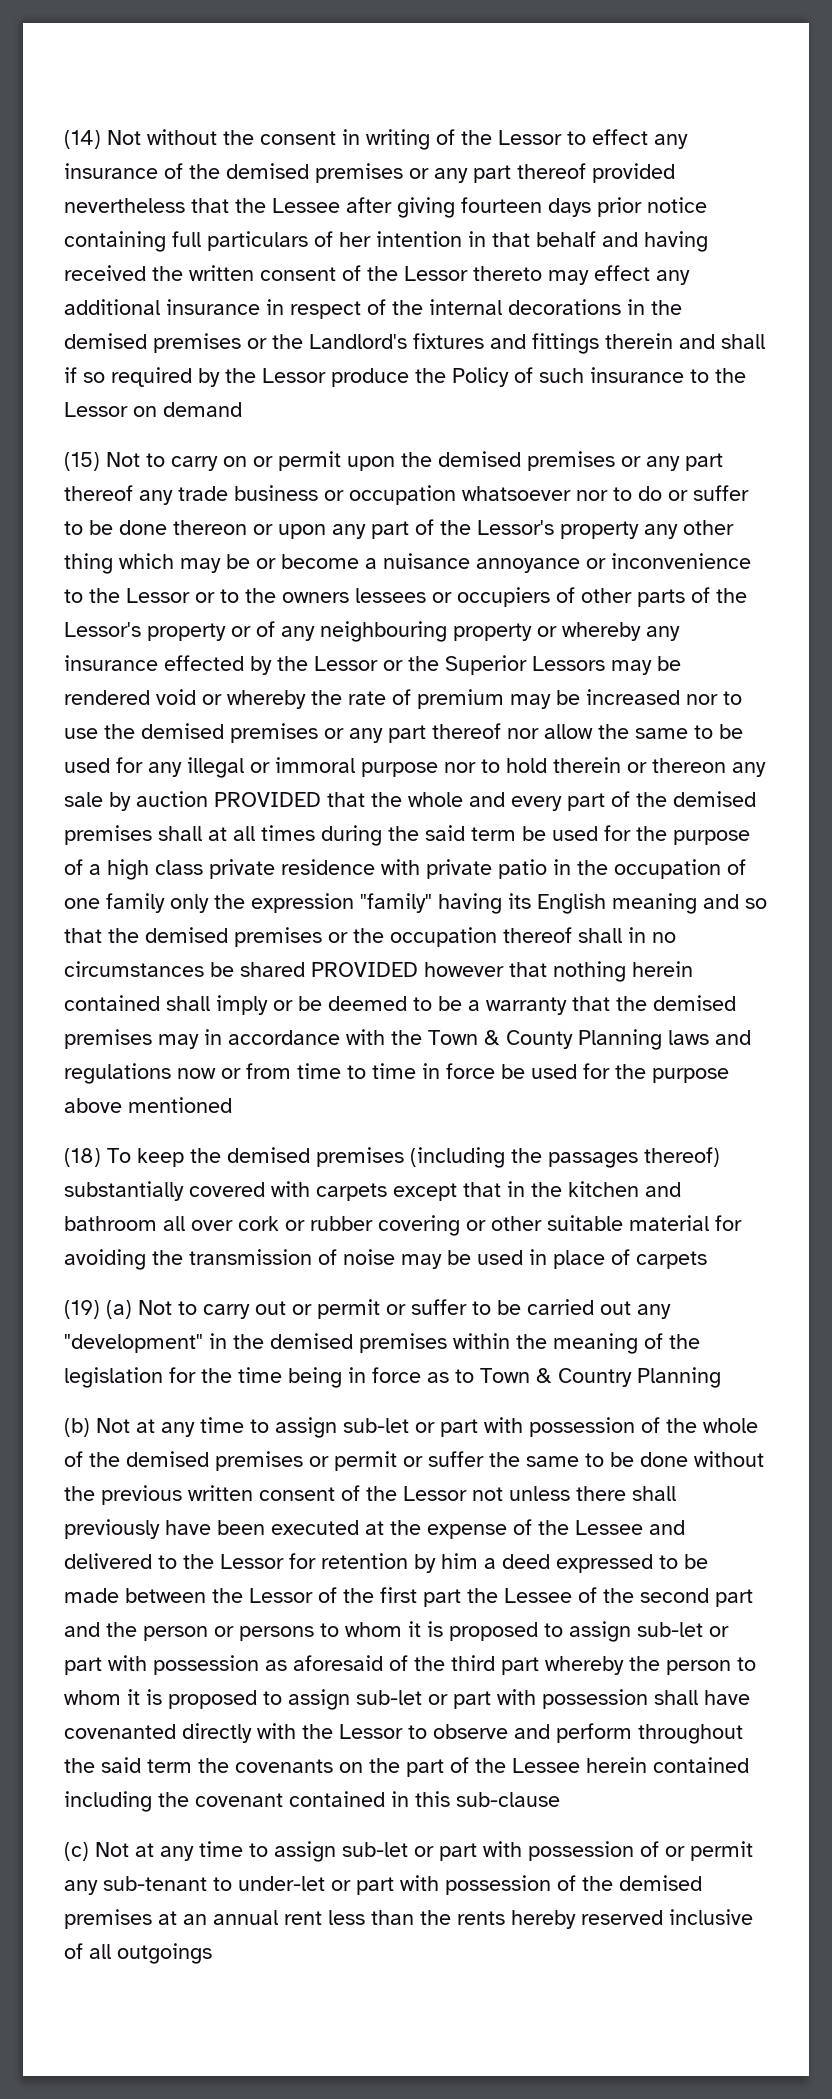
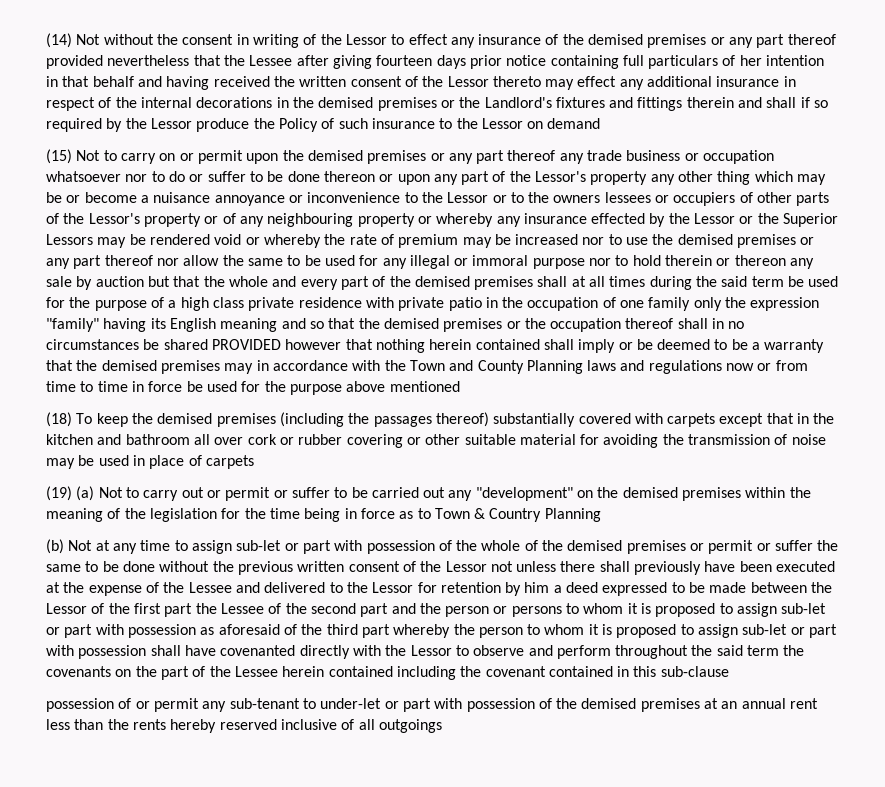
- (15) Not to carry on or permit upon the demised premises or any part thereof any trade business or occupation whatsoever nor to do or suffer to be done thereon or upon any part of the Lessor's property any other thing which may be or become a nuisance annoyance or inconvenience to the Lessor or to the owners lessees or occupiers of other parts of the Lessor's property or of any neighbouring property or whereby any insurance effected by the Lessor or the Superior Lessors may be rendered void or whereby the rate of premium may be increased nor to use the demised premises or any part thereof nor allow the same to be used for any illegal or immoral purpose nor to hold therein or thereon any sale by auction PROVIDED that the whole and every part of the demised premises shall at all times during the said term be used for the purpose of a high class private residence with private patio in the occupation of one family only the expression "family" having its English meaning and so that the demised premises or the occupation thereof shall in no circumstances be shared PROVIDED however that nothing herein contained shall imply or be deemed to be a warranty that the demised premises may in accordance with the Town & County Planning laws and regulations now or from time to time in force be used for the purpose above mentioned
+ (15) Not to carry on or permit upon the demised premises or any part thereof any trade business or occupation whatsoever nor to do or suffer to be done thereon or upon any part of the Lessor's property any other thing which may be or become a nuisance annoyance or inconvenience to the Lessor or to the owners lessees or occupiers of other parts of the Lessor's property or of any neighbouring property or whereby any insurance effected by the Lessor or the Superior Lessors may be rendered void or whereby the rate of premium may be increased nor to use the demised premises or any part thereof nor allow the same to be used for any illegal or immoral purpose nor to hold therein or thereon any sale by auction but that the whole and every part of the demised premises shall at all times during the said term be used for the purpose of a high class private residence with private patio in the occupation of one family only the expression "family" having its English meaning and so that the demised premises or the occupation thereof shall in no circumstances be shared PROVIDED however that nothing herein contained shall imply or be deemed to be a warranty that the demised premises may in accordance with the Town and County Planning laws and regulations now or from time to time in force be used for the purpose above mentioned
- (19) (a) Not to carry out or permit or suffer to be carried out any "development" in the demised premises within the meaning of the legislation for the time being in force as to Town & Country Planning
+ (19) (a) Not to carry out or permit or suffer to be carried out any "development" on the demised premises within the meaning of the legislation for the time being in force as to Town & Country Planning
- (c) Not at any time to assign sub-let or part with possession of or permit any sub-tenant to under-let or part with possession of the demised premises at an annual rent less than the rents hereby reserved inclusive of all outgoings
+ possession of or permit any sub-tenant to under-let or part with possession of the demised premises at an annual rent less than the rents hereby reserved inclusive of all outgoings

